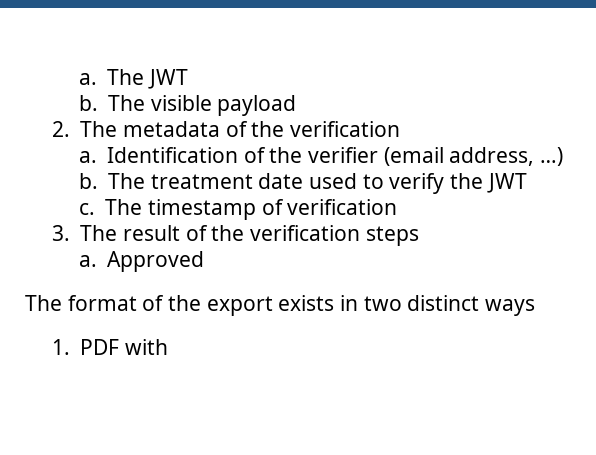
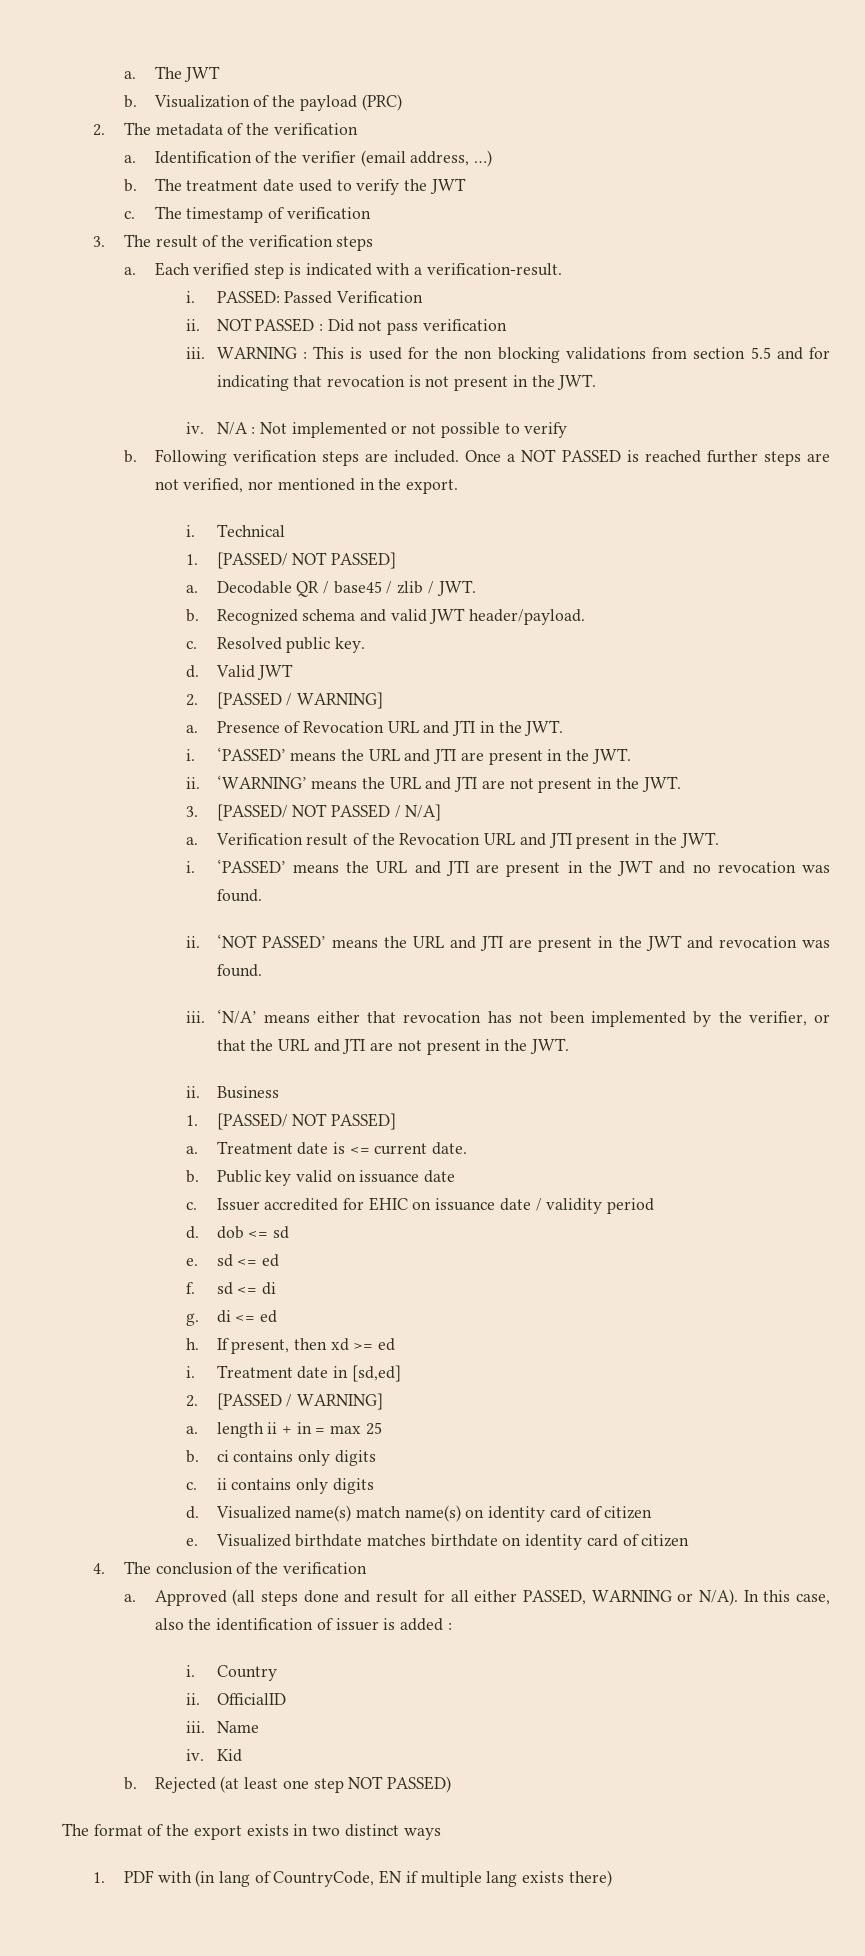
- The visible payload
+ Visualization of the payload (PRC)
- Approved
+ Each verified step is indicated with a verification-result.
+ i. PASSED: Passed Verification
+ ii. NOT PASSED : Did not pass verification
+ iii. WARNING : This is used for the non blocking validations from section 5.5 and for indicating that revocation is not present in the JWT.
+ iv. N/A : Not implemented or not possible to verify
+ b. Following verification steps are included. Once a NOT PASSED is reached further steps are not verified, nor mentioned in the export.
+ i. Technical
+ 1. [PASSED/ NOT PASSED]
+ a. Decodable QR / base45 / zlib / JWT.
+ b. Recognized schema and valid JWT header/payload.
+ c. Resolved public key.
+ d. Valid JWT
+ 2. [PASSED / WARNING]
+ a. Presence of Revocation URL and JTI in the JWT.
+ i. ‘PASSED’ means the URL and JTI are present in the JWT.
+ ii. ‘WARNING’ means the URL and JTI are not present in the JWT.
+ 3. [PASSED/ NOT PASSED / N/A]
+ a. Verification result of the Revocation URL and JTI present in the JWT.
+ i. ‘PASSED’ means the URL and JTI are present in the JWT and no revocation was found.
+ ii. ‘NOT PASSED’ means the URL and JTI are present in the JWT and revocation was found.
+ iii. ‘N/A’ means either that revocation has not been implemented by the verifier, or that the URL and JTI are not present in the JWT.
+ ii. Business
+ 1. [PASSED/ NOT PASSED]
+ a. Treatment date is <= current date.
+ b. Public key valid on issuance date
+ c. Issuer accredited for EHIC on issuance date / validity period
+ d. dob <= sd
+ e. sd <= ed
+ f. sd <= di
+ g. di <= ed
+ h. If present, then xd >= ed
+ i. Treatment date in [sd,ed]
+ 2. [PASSED / WARNING]
+ a. length ii + in = max 25
+ b. ci contains only digits
+ c. ii contains only digits
+ d. Visualized name(s) match name(s) on identity card of citizen
+ e. Visualized birthdate matches birthdate on identity card of citizen
+ 4. The conclusion of the verification
+ a. Approved (all steps done and result for all either PASSED, WARNING or N/A). In this case, also the identification of issuer is added :
+ i. Country
+ ii. OfficialID
+ iii. Name
+ iv. Kid
+ b. Rejected (at least one step NOT PASSED)
- 1. PDF with
+ 1. PDF with (in lang of CountryCode, EN if multiple lang exists there)

